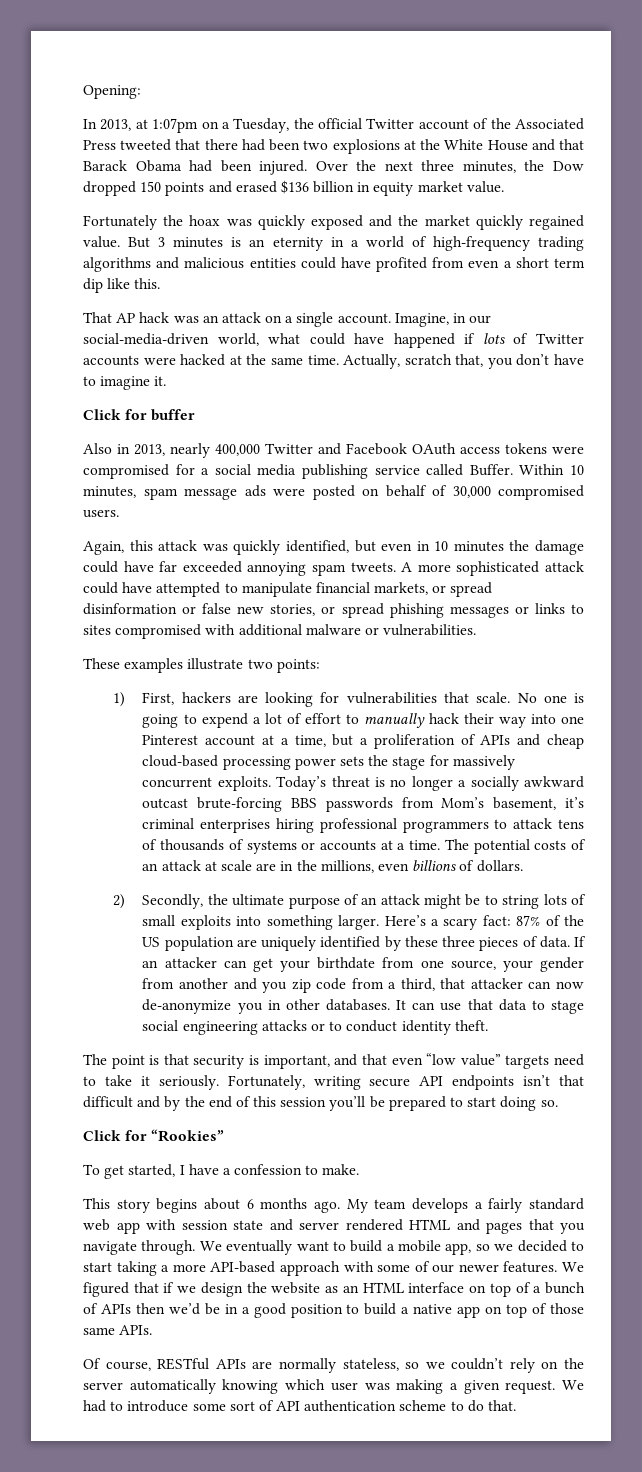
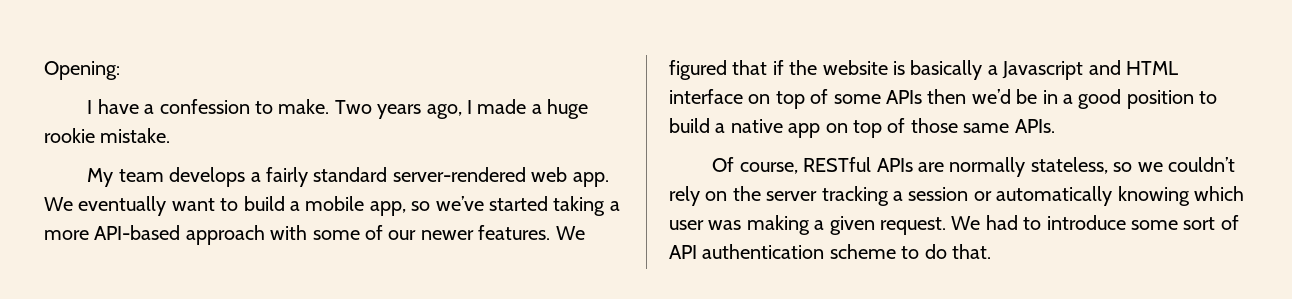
- In 2013, at 1:07pm on a Tuesday, the official Twitter account of the Associated Press tweeted that there had been two explosions at the White House and that Barack Obama had been injured. Over the next three minutes, the Dow dropped 150 points and erased $136 billion in equity market value.
- Fortunately the hoax was quickly exposed and the market quickly regained value. But 3 minutes is an eternity in a world of high-frequency trading algorithms and malicious entities could have profited from even a short term dip like this.
- That AP hack was an attack on a single account. Imagine, in our social-media-driven world, what could have happened if lots of Twitter accounts were hacked at the same time. Actually, scratch that, you don’t have to imagine it.
- Click for buffer
- Also in 2013, nearly 400,000 Twitter and Facebook OAuth access tokens were compromised for a social media publishing service called Buffer. Within 10 minutes, spam message ads were posted on behalf of 30,000 compromised users.
- Again, this attack was quickly identified, but even in 10 minutes the damage could have far exceeded annoying spam tweets. A more sophisticated attack could have attempted to manipulate financial markets, or spread disinformation or false new stories, or spread phishing messages or links to sites compromised with additional malware or vulnerabilities.
- These examples illustrate two points:
- 1) First, hackers are looking for vulnerabilities that scale. No one is going to expend a lot of effort to manually hack their way into one Pinterest account at a time, but a proliferation of APIs and cheap cloud-based processing power sets the stage for massively concurrent exploits. Today’s threat is no longer a socially awkward outcast brute-forcing BBS passwords from Mom’s basement, it’s criminal enterprises hiring professional programmers to attack tens of thousands of systems or accounts at a time. The potential costs of an attack at scale are in the millions, even billions of dollars.
- 2) Secondly, the ultimate purpose of an attack might be to string lots of small exploits into something larger. Here’s a scary fact: 87% of the US population are uniquely identified by these three pieces of data. If an attacker can get your birthdate from one source, your gender from another and you zip code from a third, that attacker can now de-anonymize you in other databases. It can use that data to stage social engineering attacks or to conduct identity theft.
- The point is that security is important, and that even “low value” targets need to take it seriously. Fortunately, writing secure API endpoints isn’t that difficult and by the end of this session you’ll be prepared to start doing so.
- Click for “Rookies”
- To get started, I have a confession to make.
- This story begins about 6 months ago. My team develops a fairly standard web app with session state and server rendered HTML and pages that you navigate through.
+ I have a confession to make. Two years ago, I made a huge rookie mistake.
+ My team develops a fairly standard server-rendered web app.
- We eventually want to build a mobile app, so we decided to start taking a more API-based approach with some of our newer features.
+ We eventually want to build a mobile app, so we’ve started taking a more API-based approach with some of our newer features.
- We figured that if we design the website as an HTML interface on top of a bunch of APIs then we’d be in a good position to build a native app on top of those same APIs.
+ We figured that if the website is basically a Javascript and HTML interface on top of some APIs then we’d be in a good position to build a native app on top of those same APIs.
- Of course, RESTful APIs are normally stateless, so we couldn’t rely on the server automatically knowing which user was making a given request.
+ Of course, RESTful APIs are normally stateless, so we couldn’t rely on the server tracking a session or automatically knowing which user was making a given request.

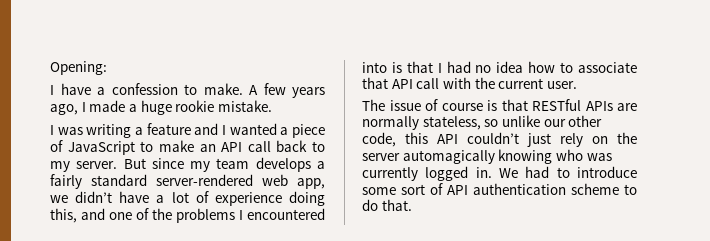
- Two years ago, I made a huge rookie mistake.
+ A few years ago, I made a huge rookie mistake.
- My team develops a fairly standard server-rendered web app. We eventually want to build a mobile app, so we’ve started taking a more API-based approach with some of our newer features. We figured that if the website is basically a Javascript and HTML interface on top of some APIs then we’d be in a good position to build a native app on top of those same APIs.
- Of course, RESTful APIs are normally stateless, so we couldn’t rely on the server tracking a session or automatically knowing which user was making a given request.
+ I was writing a feature and I wanted a piece of JavaScript to make an API call back to my server. But since my team develops a fairly standard server-rendered web app, we didn’t have a lot of experience doing this, and one of the problems I encountered into is that I had no idea how to associate that API call with the current user.
+ The issue of course is that RESTful APIs are normally stateless, so unlike our other code, this API couldn’t just rely on the server automagically knowing who was currently logged in.

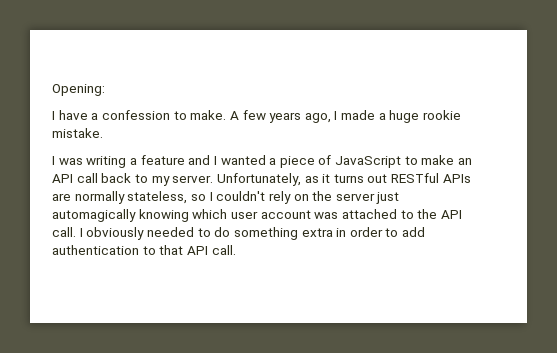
- But since my team develops a fairly standard server-rendered web app, we didn’t have a lot of experience doing this, and one of the problems I encountered into is that I had no idea how to associate that API call with the current user.
- The issue of course is that RESTful APIs are normally stateless, so unlike our other code, this API couldn’t just rely on the server automagically knowing who was currently logged in. We had to introduce some sort of API authentication scheme to do that.
+ Unfortunately, as it turns out RESTful APIs are normally stateless, so I couldn't rely on the server just automagically knowing which user account was attached to the API call. I obviously needed to do something extra in order to add authentication to that API call.

